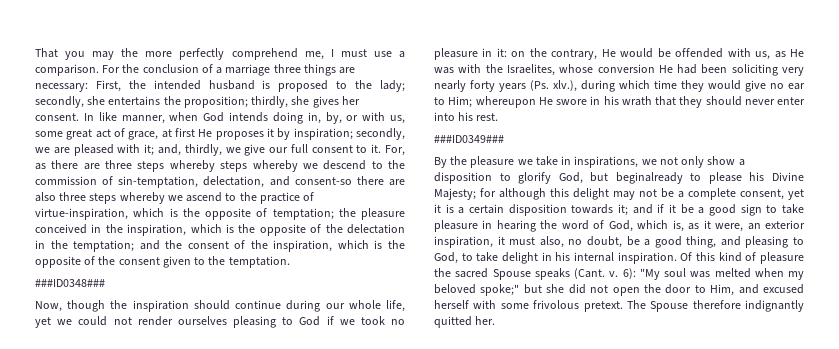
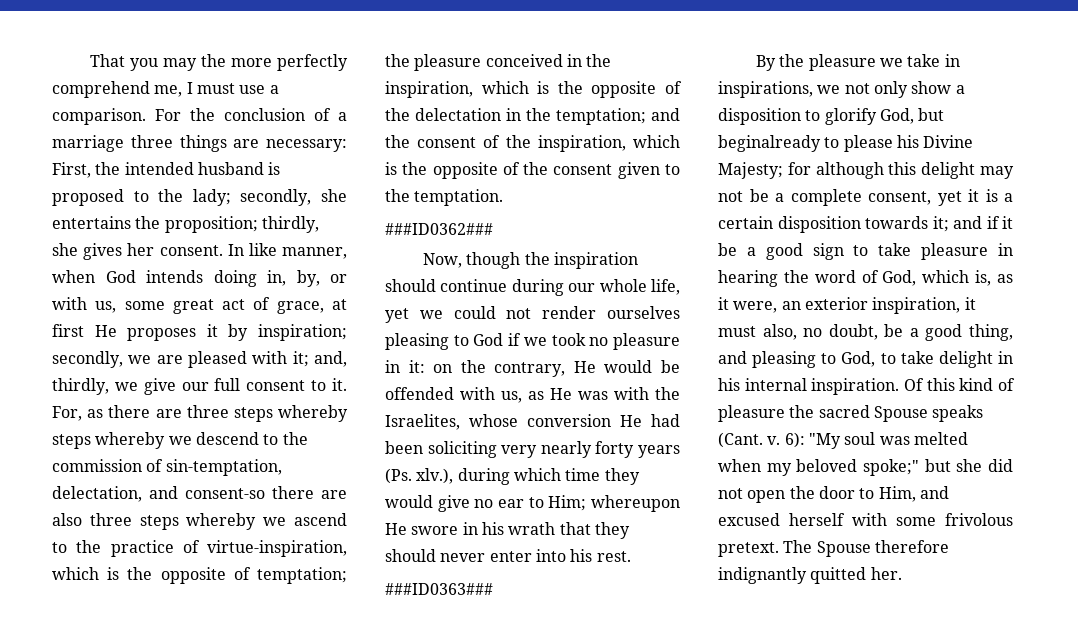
- ###ID0348###
+ ###ID0362###
- ###ID0349###
+ ###ID0363###

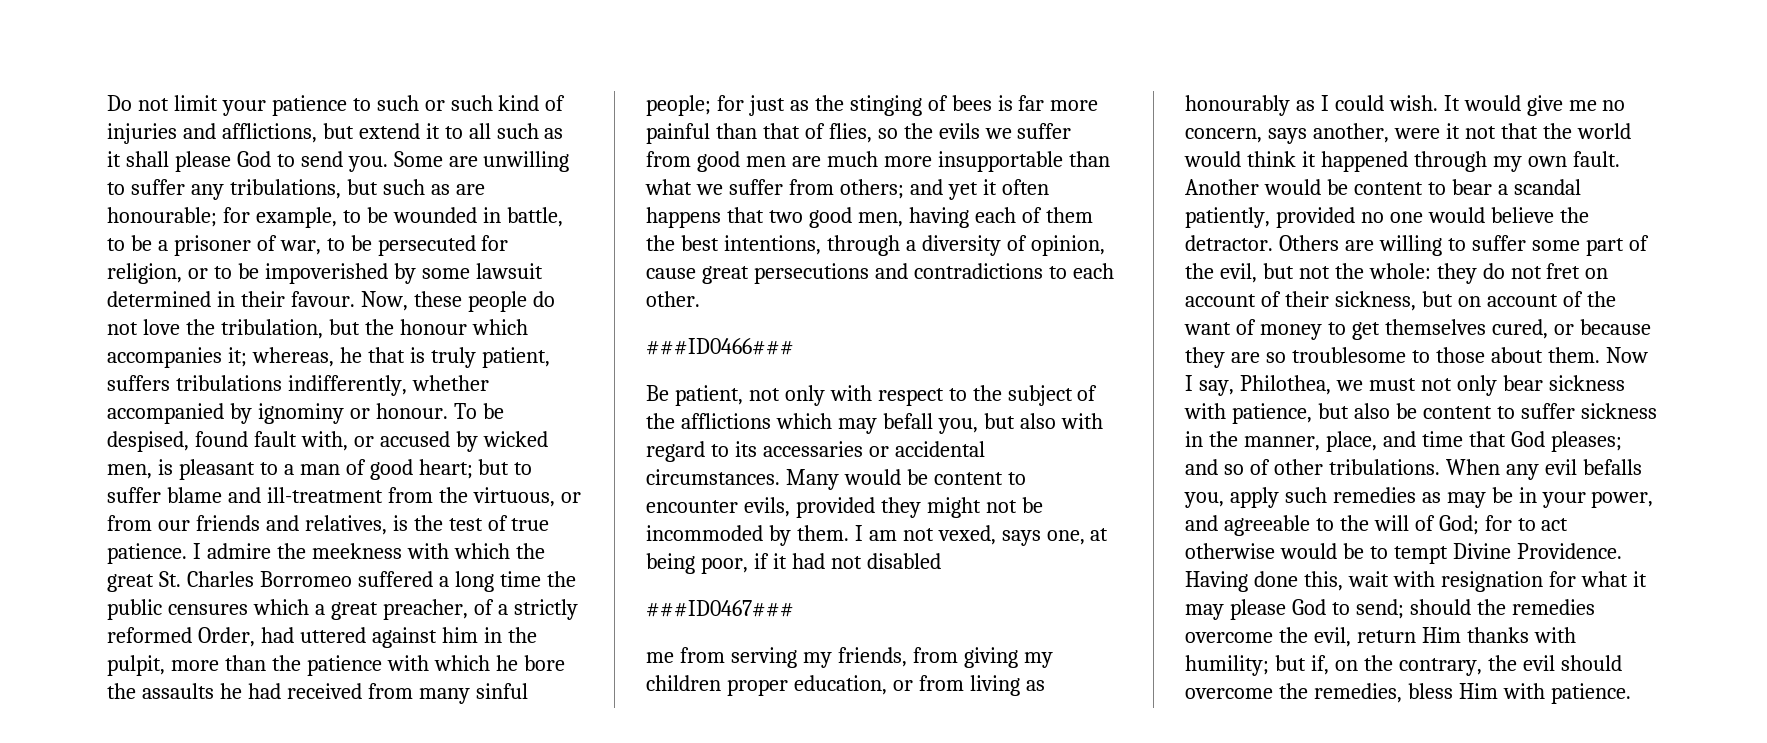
- That you may the more perfectly comprehend me, I must use a comparison. For the conclusion of a marriage three things are necessary: First, the intended husband is proposed to the lady; secondly, she entertains the proposition; thirdly, she gives her consent. In like manner, when God intends doing in, by, or with us, some great act of grace, at first He proposes it by inspiration; secondly, we are pleased with it; and, thirdly, we give our full consent to it. For, as there are three steps whereby steps whereby we descend to the commission of sin-temptation, delectation, and consent-so there are also three steps whereby we ascend to the practice of virtue-inspiration, which is the opposite of temptation; the pleasure conceived in the inspiration, which is the opposite of the delectation in the temptation; and the consent of the inspiration, which is the opposite of the consent given to the temptation.
- ###ID0362###
- Now, though the inspiration should continue during our whole life, yet we could not render ourselves pleasing to God if we took no pleasure in it: on the contrary, He would be offended with us, as He was with the Israelites, whose conversion He had been soliciting very nearly forty years (Ps. xlv.), during which time they would give no ear to Him; whereupon He swore in his wrath that they should never enter into his rest.
- ###ID0363###
- By the pleasure we take in inspirations, we not only show a disposition to glorify God, but beginalready to please his Divine Majesty; for although this delight may not be a complete consent, yet it is a certain disposition towards it; and if it be a good sign to take pleasure in hearing the word of God, which is, as it were, an exterior inspiration, it must also, no doubt, be a good thing, and pleasing to God, to take delight in his internal inspiration. Of this kind of pleasure the sacred Spouse speaks (Cant. v. 6): "My soul was melted when my beloved spoke;" but she did not open the door to Him, and excused herself with some frivolous pretext. The Spouse therefore indignantly quitted her.
+ Do not limit your patience to such or such kind of injuries and afflictions, but extend it to all such as it shall please God to send you. Some are unwilling to suffer any tribulations, but such as are honourable; for example, to be wounded in battle, to be a prisoner of war, to be persecuted for religion, or to be impoverished by some lawsuit determined in their favour. Now, these people do not love the tribulation, but the honour which accompanies it; whereas, he that is truly patient, suffers tribulations indifferently, whether accompanied by ignominy or honour. To be despised, found fault with, or accused by wicked men, is pleasant to a man of good heart; but to suffer blame and ill-treatment from the virtuous, or from our friends and relatives, is the test of true patience. I admire the meekness with which the great St. Charles Borromeo suffered a long time the public censures which a great preacher, of a strictly reformed Order, had uttered against him in the pulpit, more than the patience with which he bore the assaults he had received from many sinful people; for just as the stinging of bees is far more painful than that of flies, so the evils we suffer from good men are much more insupportable than what we suffer from others; and yet it often happens that two good men, having each of them the best intentions, through a diversity of opinion, cause great persecutions and contradictions to each other.
+ ###ID0466###
+ Be patient, not only with respect to the subject of the afflictions which may befall you, but also with regard to its accessaries or accidental circumstances. Many would be content to encounter evils, provided they might not be incommoded by them. I am not vexed, says one, at being poor, if it had not disabled
+ ###ID0467###
+ me from serving my friends, from giving my children proper education, or from living as honourably as I could wish. It would give me no concern, says another, were it not that the world would think it happened through my own fault. Another would be content to bear a scandal patiently, provided no one would believe the detractor. Others are willing to suffer some part of the evil, but not the whole: they do not fret on account of their sickness, but on account of the want of money to get themselves cured, or because they are so troublesome to those about them. Now I say, Philothea, we must not only bear sickness with patience, but also be content to suffer sickness in the manner, place, and time that God pleases; and so of other tribulations. When any evil befalls you, apply such remedies as may be in your power, and agreeable to the will of God; for to act otherwise would be to tempt Divine Providence. Having done this, wait with resignation for what it may please God to send; should the remedies overcome the evil, return Him thanks with humility; but if, on the contrary, the evil should overcome the remedies, bless Him with patience.

